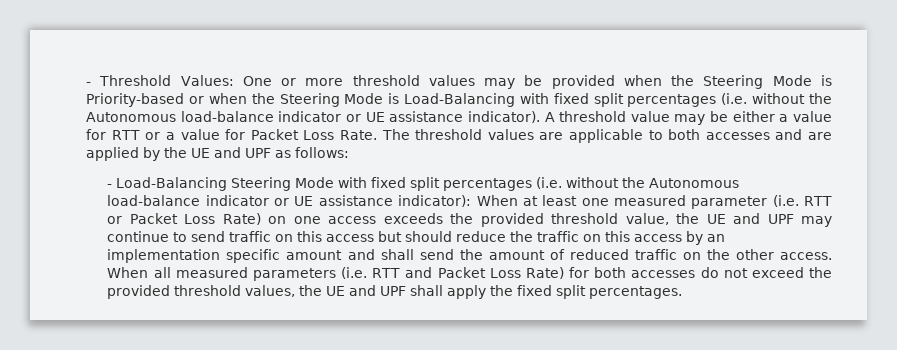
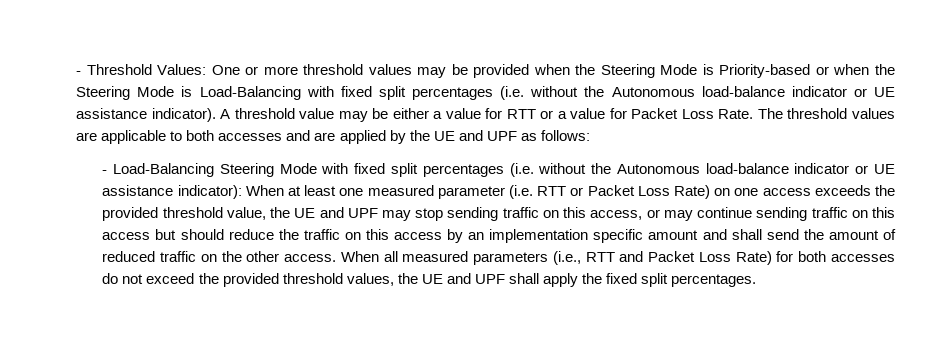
- When at least one measured parameter (i.e. RTT or Packet Loss Rate) on one access exceeds the provided threshold value, the UE and UPF may continue to send traffic on this access but should reduce the traffic on this access by an implementation specific amount and shall send the amount of reduced traffic on the other access.
+ When at least one measured parameter (i.e. RTT or Packet Loss Rate) on one access exceeds the provided threshold value, the UE and UPF may stop sending traffic on this access, or may continue sending traffic on this access but should reduce the traffic on this access by an implementation specific amount and shall send the amount of reduced traffic on the other access.
- When all measured parameters (i.e. RTT and Packet Loss Rate) for both accesses do not exceed the provided threshold values, the UE and UPF shall apply the fixed split percentages.
+ When all measured parameters (i.e., RTT and Packet Loss Rate) for both accesses do not exceed the provided threshold values, the UE and UPF shall apply the fixed split percentages.

